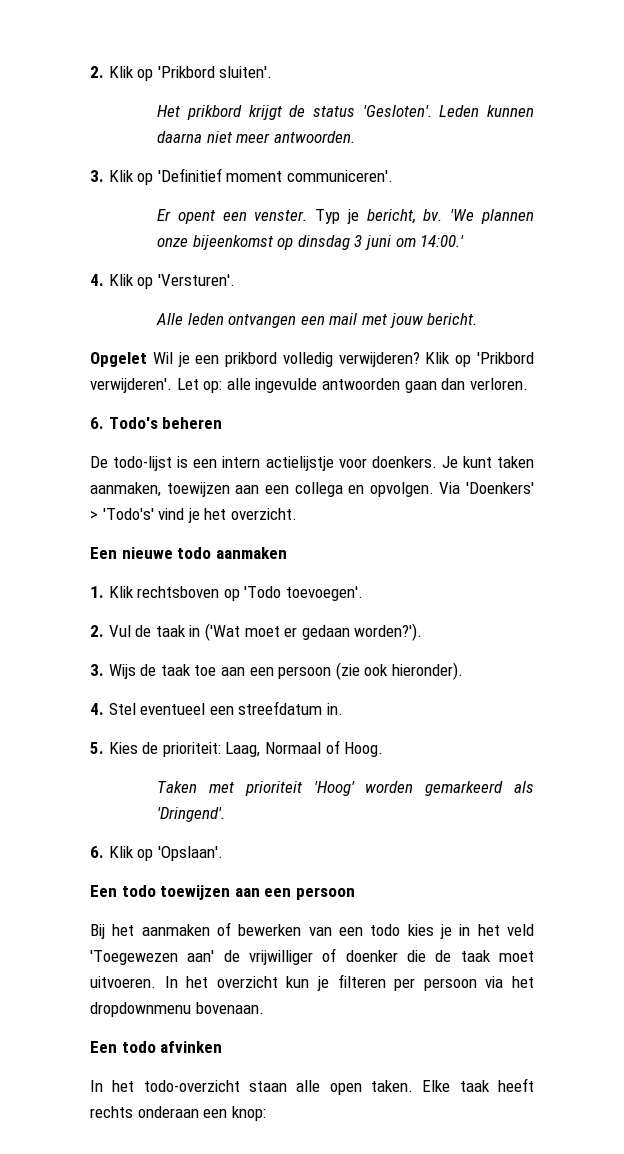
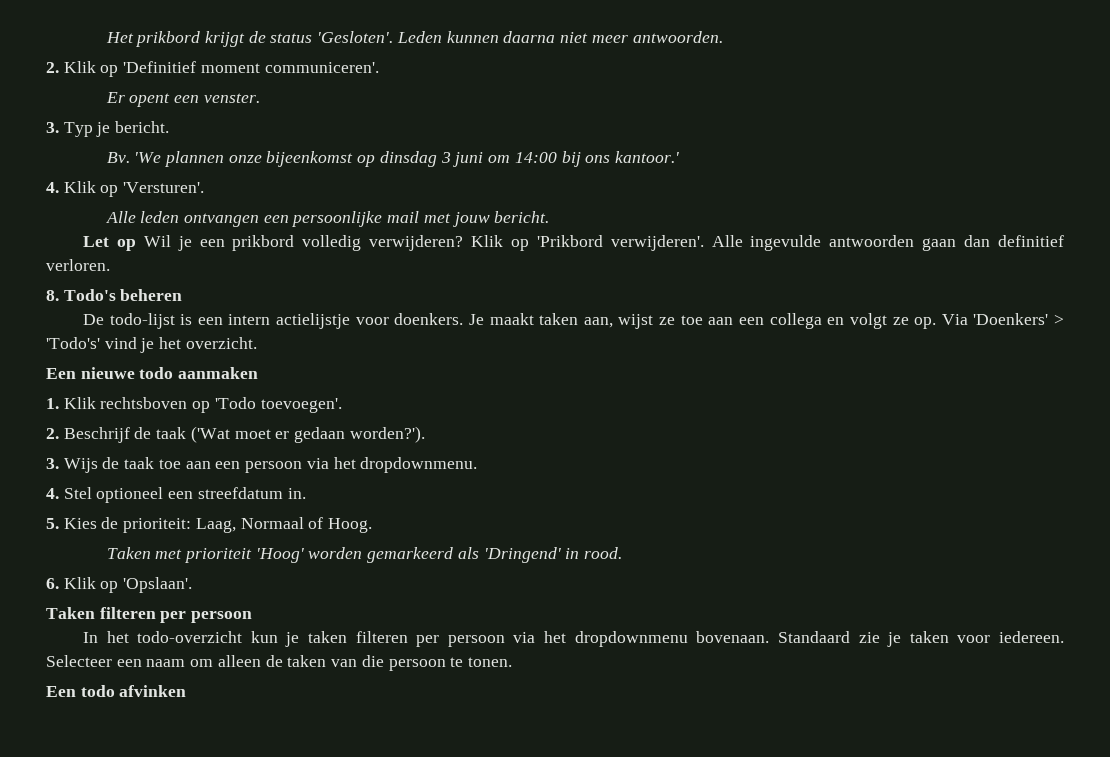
- 2. Klik op 'Prikbord sluiten'.
- 3. Klik op 'Definitief moment communiceren'.
+ 2. Klik op 'Definitief moment communiceren'.
- Er opent een venster. Typ je bericht, bv. 'We plannen onze bijeenkomst op dinsdag 3 juni om 14:00.'
+ Er opent een venster.
+ 3. Typ je bericht.
+ Bv. 'We plannen onze bijeenkomst op dinsdag 3 juni om 14:00 bij ons kantoor.'
- Alle leden ontvangen een mail met jouw bericht.
+ Alle leden ontvangen een persoonlijke mail met jouw bericht.
- Opgelet Wil je een prikbord volledig verwijderen?
+ Let op Wil je een prikbord volledig verwijderen?
- Let op: alle ingevulde antwoorden gaan dan verloren.
+ Alle ingevulde antwoorden gaan dan definitief verloren.
- 6. Todo's beheren
+ 8. Todo's beheren
- Je kunt taken aanmaken, toewijzen aan een collega en opvolgen. Via 'Doenkers' > 'Todo's' vind je het overzicht.
+ Je maakt taken aan, wijst ze toe aan een collega en volgt ze op. Via 'Doenkers' > 'Todo's' vind je het overzicht.
- 2. Vul de taak in ('Wat moet er gedaan worden?').
+ 2. Beschrijf de taak ('Wat moet er gedaan worden?').
- 3. Wijs de taak toe aan een persoon (zie ook hieronder).
+ 3. Wijs de taak toe aan een persoon via het dropdownmenu.
- 4. Stel eventueel een streefdatum in.
+ 4. Stel optioneel een streefdatum in.
- Taken met prioriteit 'Hoog' worden gemarkeerd als 'Dringend'.
+ Taken met prioriteit 'Hoog' worden gemarkeerd als 'Dringend' in rood.
- Een todo toewijzen aan een persoon
- Bij het aanmaken of bewerken van een todo kies je in het veld 'Toegewezen aan' de vrijwilliger of doenker die de taak moet uitvoeren. In het overzicht kun je filteren per persoon via het dropdownmenu bovenaan.
+ Taken filteren per persoon
+ In het todo-overzicht kun je taken filteren per persoon via het dropdownmenu bovenaan. Standaard zie je taken voor iedereen. Selecteer een naam om alleen de taken van die persoon te tonen.
  Een todo afvinken
- In het todo-overzicht staan alle open taken. Elke taak heeft rechts onderaan een knop:

